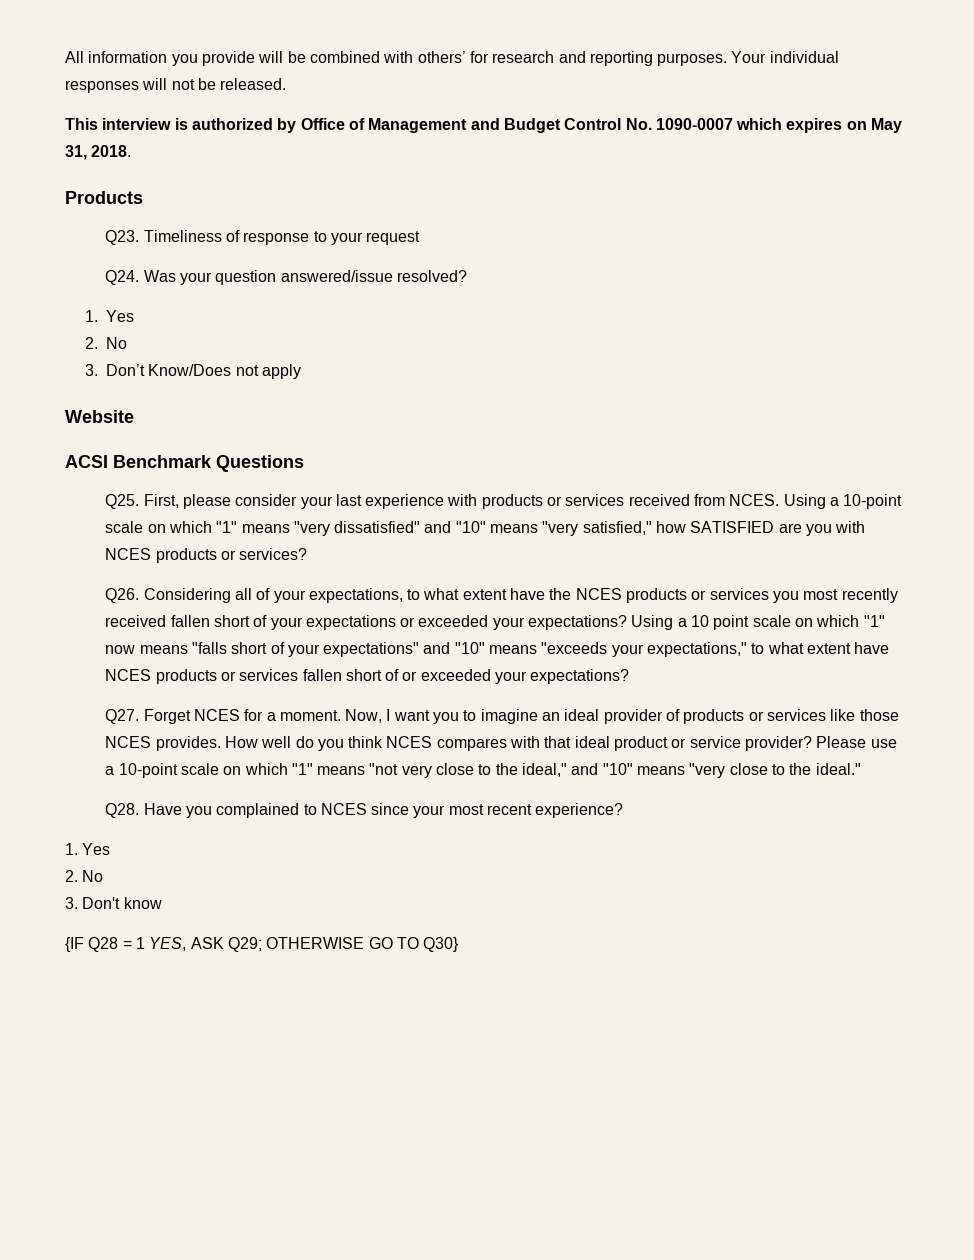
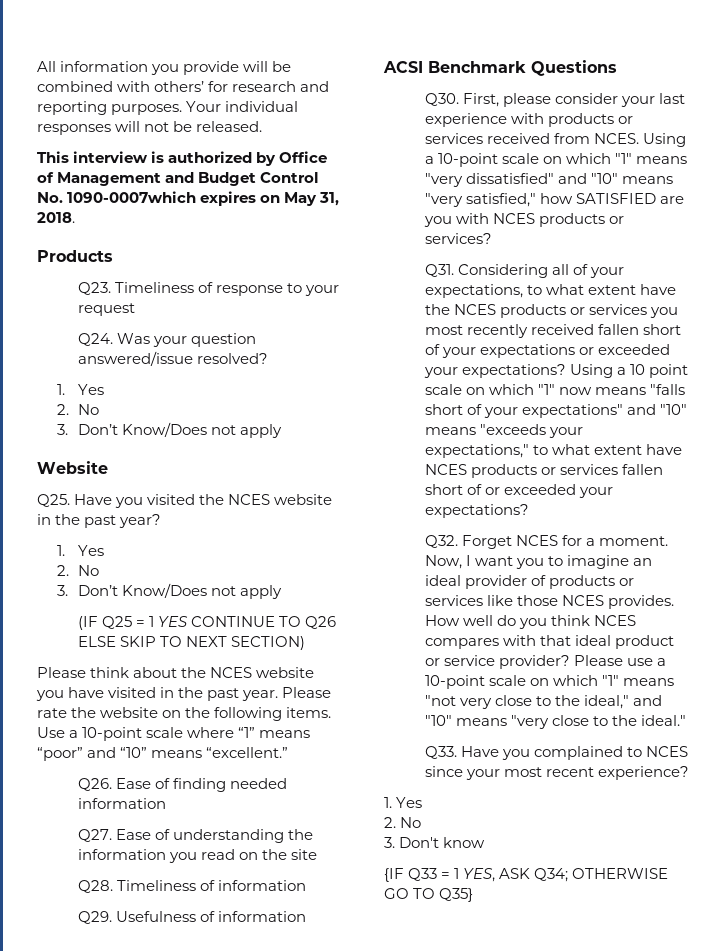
- This interview is authorized by Office of Management and Budget Control No. 1090-0007 which expires on May 31, 2018.
+ This interview is authorized by Office of Management and Budget Control No. 1090-0007which expires on May 31, 2018.
+ Q25. Have you visited the NCES website in the past year?
+ 1. Yes
+ 2. No
+ 3. Don’t Know/Does not apply
+ (IF Q25 = 1 YES CONTINUE TO Q26 ELSE SKIP TO NEXT SECTION)
+ Please think about the NCES website you have visited in the past year. Please rate the website on the following items. Use a 10-point scale where “1” means “poor” and “10” means “excellent.”
+ Q26. Ease of finding needed information
+ Q27. Ease of understanding the information you read on the site
+ Q28. Timeliness of information
+ Q29. Usefulness of information
- Q25. First, please consider your last experience with products or services received from NCES.
+ Q30. First, please consider your last experience with products or services received from NCES.
- Q26. Considering all of your expectations, to what extent have the NCES products or services you most recently received fallen short of your expectations or exceeded your expectations?
+ Q31. Considering all of your expectations, to what extent have the NCES products or services you most recently received fallen short of your expectations or exceeded your expectations?
- Q27. Forget NCES for a moment.
+ Q32. Forget NCES for a moment.
- Q28. Have you complained to NCES since your most recent experience?
+ Q33. Have you complained to NCES since your most recent experience?
- {IF Q28 = 1 YES, ASK Q29; OTHERWISE GO TO Q30}
+ {IF Q33 = 1 YES, ASK Q34; OTHERWISE GO TO Q35}

